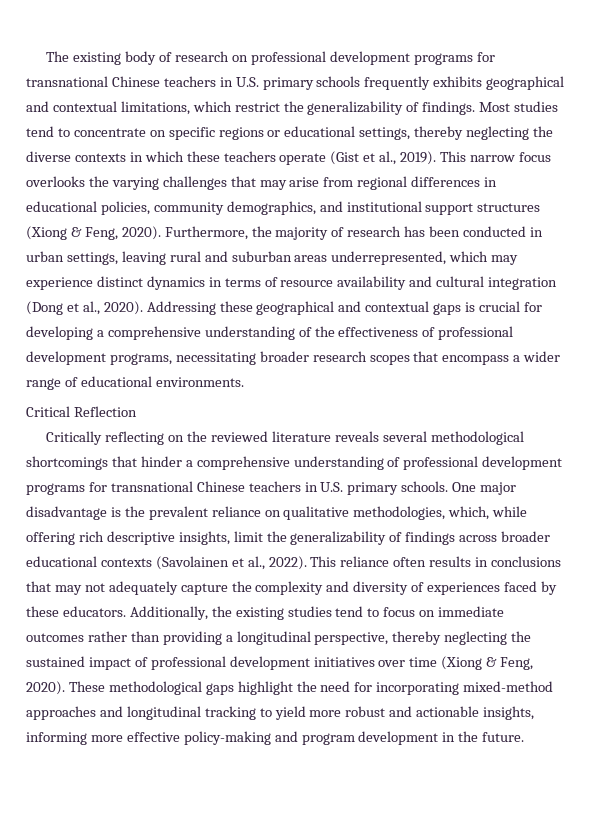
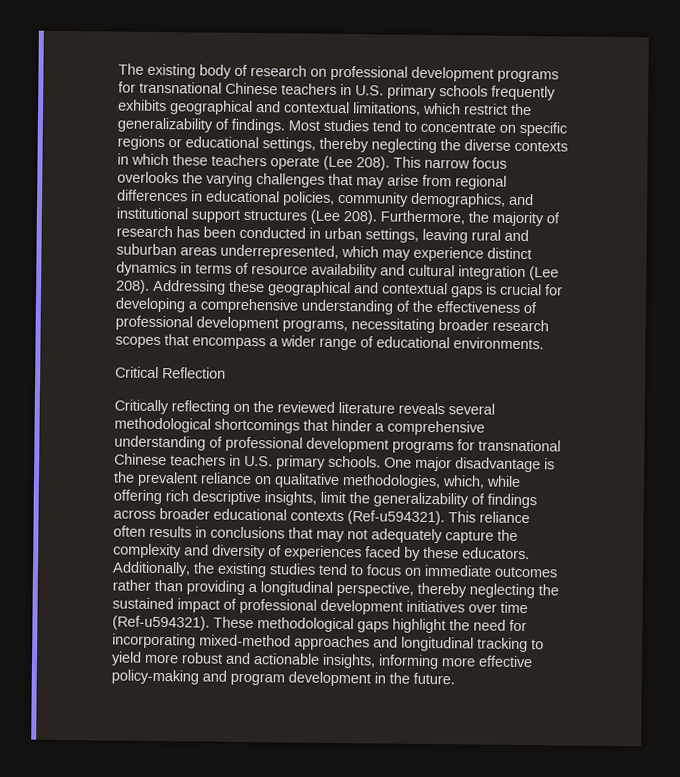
- Most studies tend to concentrate on specific regions or educational settings, thereby neglecting the diverse contexts in which these teachers operate (Gist et al., 2019).
+ Most studies tend to concentrate on specific regions or educational settings, thereby neglecting the diverse contexts in which these teachers operate (Lee 208).
- This narrow focus overlooks the varying challenges that may arise from regional differences in educational policies, community demographics, and institutional support structures (Xiong & Feng, 2020).
+ This narrow focus overlooks the varying challenges that may arise from regional differences in educational policies, community demographics, and institutional support structures (Lee 208).
- Furthermore, the majority of research has been conducted in urban settings, leaving rural and suburban areas underrepresented, which may experience distinct dynamics in terms of resource availability and cultural integration (Dong et al., 2020).
+ Furthermore, the majority of research has been conducted in urban settings, leaving rural and suburban areas underrepresented, which may experience distinct dynamics in terms of resource availability and cultural integration (Lee 208).
- One major disadvantage is the prevalent reliance on qualitative methodologies, which, while offering rich descriptive insights, limit the generalizability of findings across broader educational contexts (Savolainen et al., 2022).
+ One major disadvantage is the prevalent reliance on qualitative methodologies, which, while offering rich descriptive insights, limit the generalizability of findings across broader educational contexts (Ref-u594321).
- Additionally, the existing studies tend to focus on immediate outcomes rather than providing a longitudinal perspective, thereby neglecting the sustained impact of professional development initiatives over time (Xiong & Feng, 2020).
+ Additionally, the existing studies tend to focus on immediate outcomes rather than providing a longitudinal perspective, thereby neglecting the sustained impact of professional development initiatives over time (Ref-u594321).

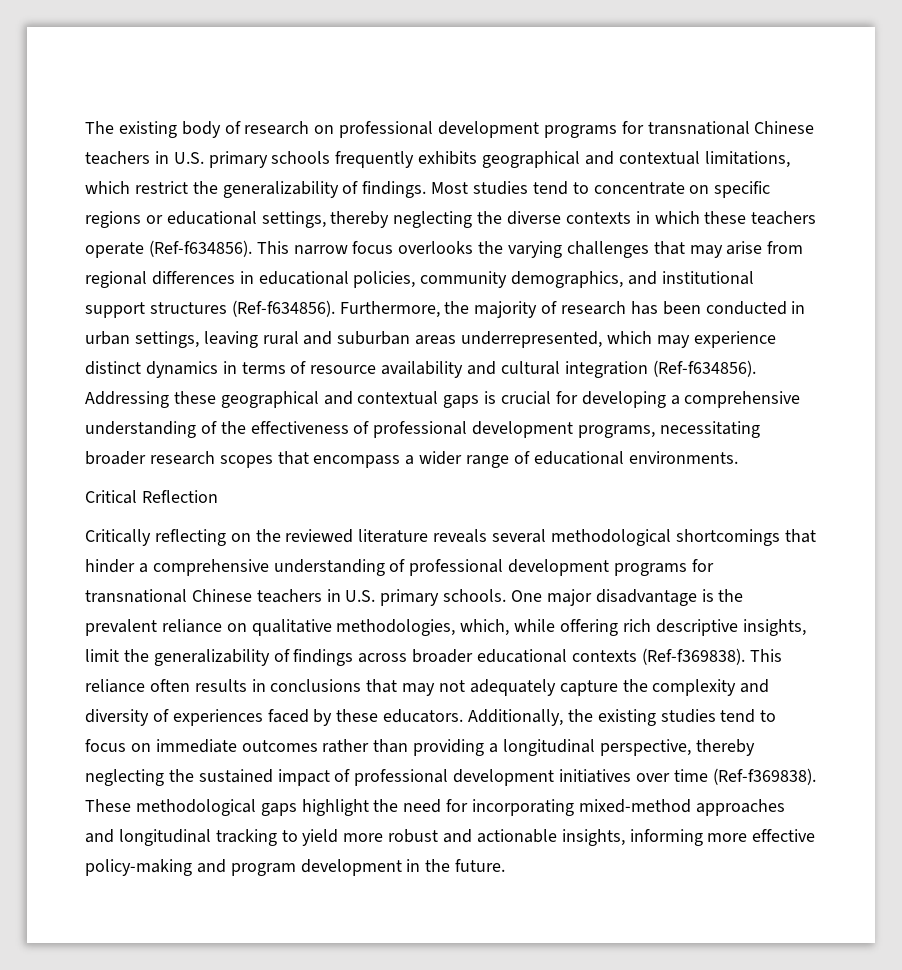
- Most studies tend to concentrate on specific regions or educational settings, thereby neglecting the diverse contexts in which these teachers operate (Lee 208).
+ Most studies tend to concentrate on specific regions or educational settings, thereby neglecting the diverse contexts in which these teachers operate (Ref-f634856).
- This narrow focus overlooks the varying challenges that may arise from regional differences in educational policies, community demographics, and institutional support structures (Lee 208).
+ This narrow focus overlooks the varying challenges that may arise from regional differences in educational policies, community demographics, and institutional support structures (Ref-f634856).
- Furthermore, the majority of research has been conducted in urban settings, leaving rural and suburban areas underrepresented, which may experience distinct dynamics in terms of resource availability and cultural integration (Lee 208).
+ Furthermore, the majority of research has been conducted in urban settings, leaving rural and suburban areas underrepresented, which may experience distinct dynamics in terms of resource availability and cultural integration (Ref-f634856).
- One major disadvantage is the prevalent reliance on qualitative methodologies, which, while offering rich descriptive insights, limit the generalizability of findings across broader educational contexts (Ref-u594321).
+ One major disadvantage is the prevalent reliance on qualitative methodologies, which, while offering rich descriptive insights, limit the generalizability of findings across broader educational contexts (Ref-f369838).
- Additionally, the existing studies tend to focus on immediate outcomes rather than providing a longitudinal perspective, thereby neglecting the sustained impact of professional development initiatives over time (Ref-u594321).
+ Additionally, the existing studies tend to focus on immediate outcomes rather than providing a longitudinal perspective, thereby neglecting the sustained impact of professional development initiatives over time (Ref-f369838).

